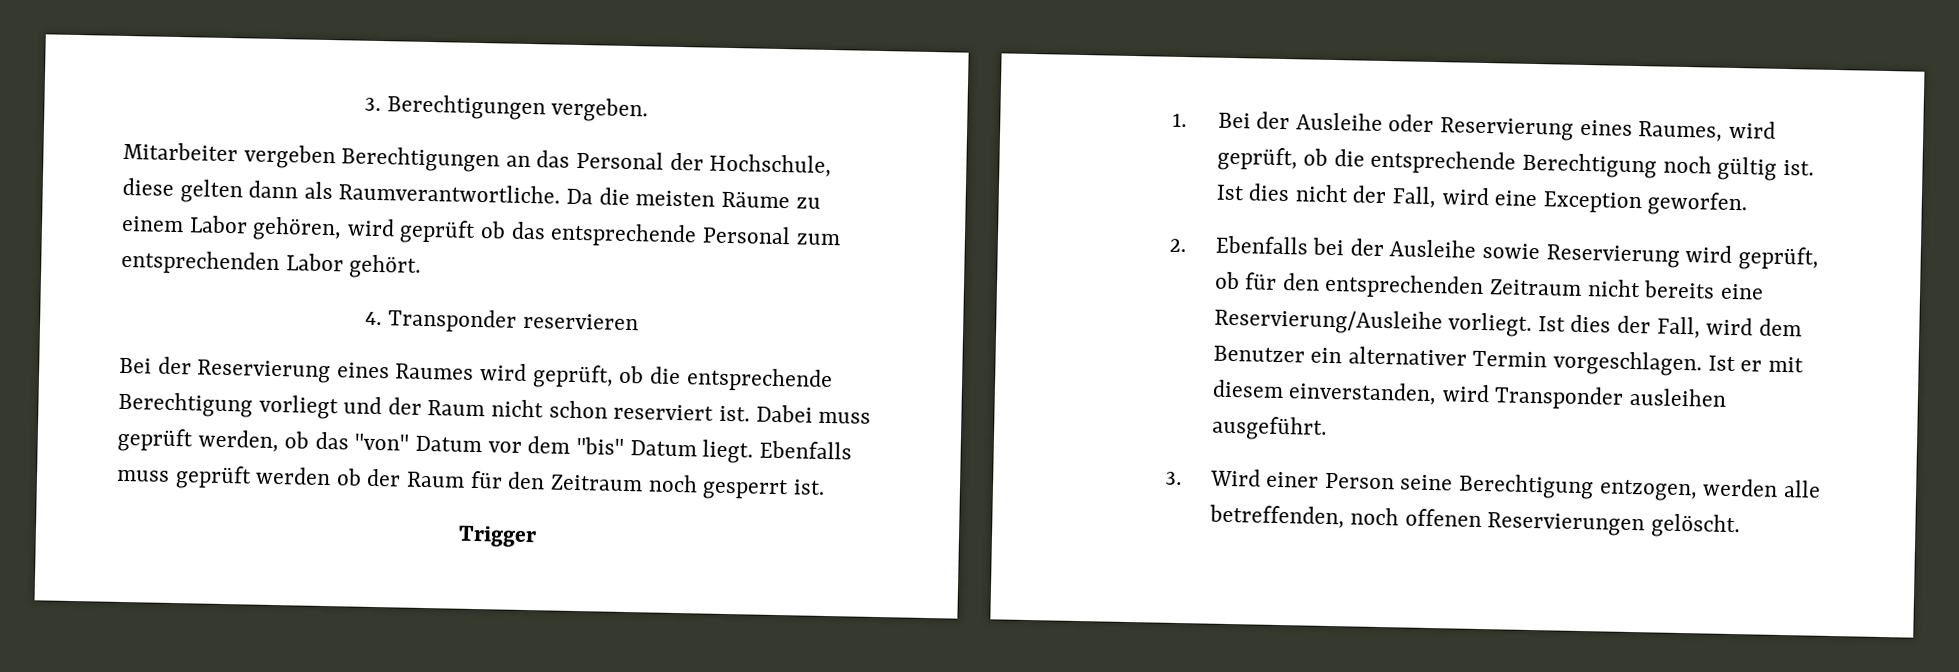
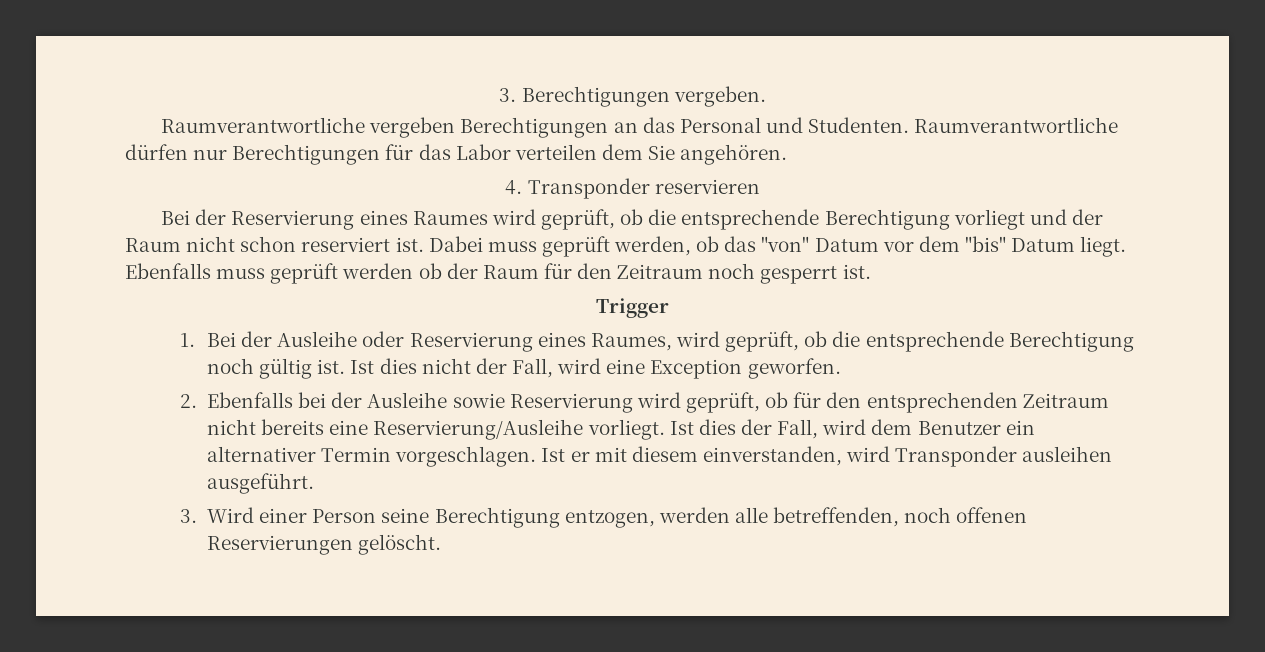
- Mitarbeiter vergeben Berechtigungen an das Personal der Hochschule, diese gelten dann als Raumverantwortliche. Da die meisten Räume zu einem Labor gehören, wird geprüft ob das entsprechende Personal zum entsprechenden Labor gehört.
+ Raumverantwortliche vergeben Berechtigungen an das Personal und Studenten. Raumverantwortliche dürfen nur Berechtigungen für das Labor verteilen dem Sie angehören.

